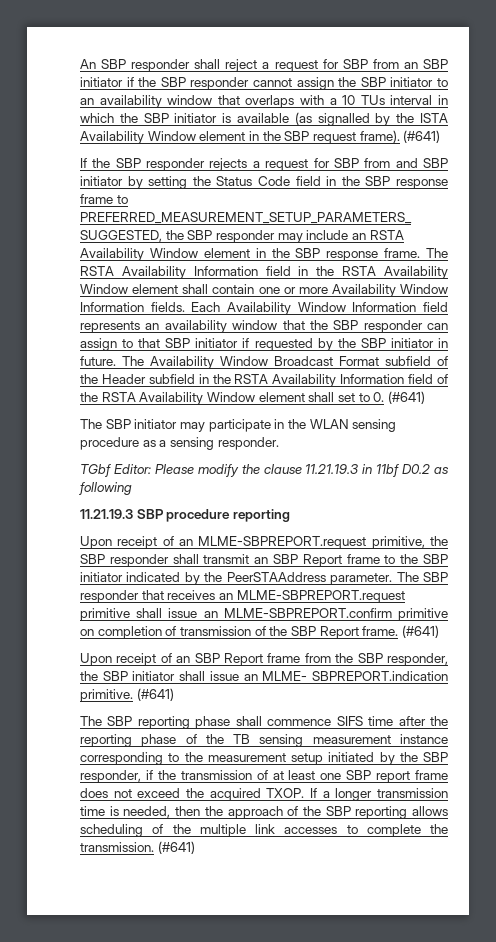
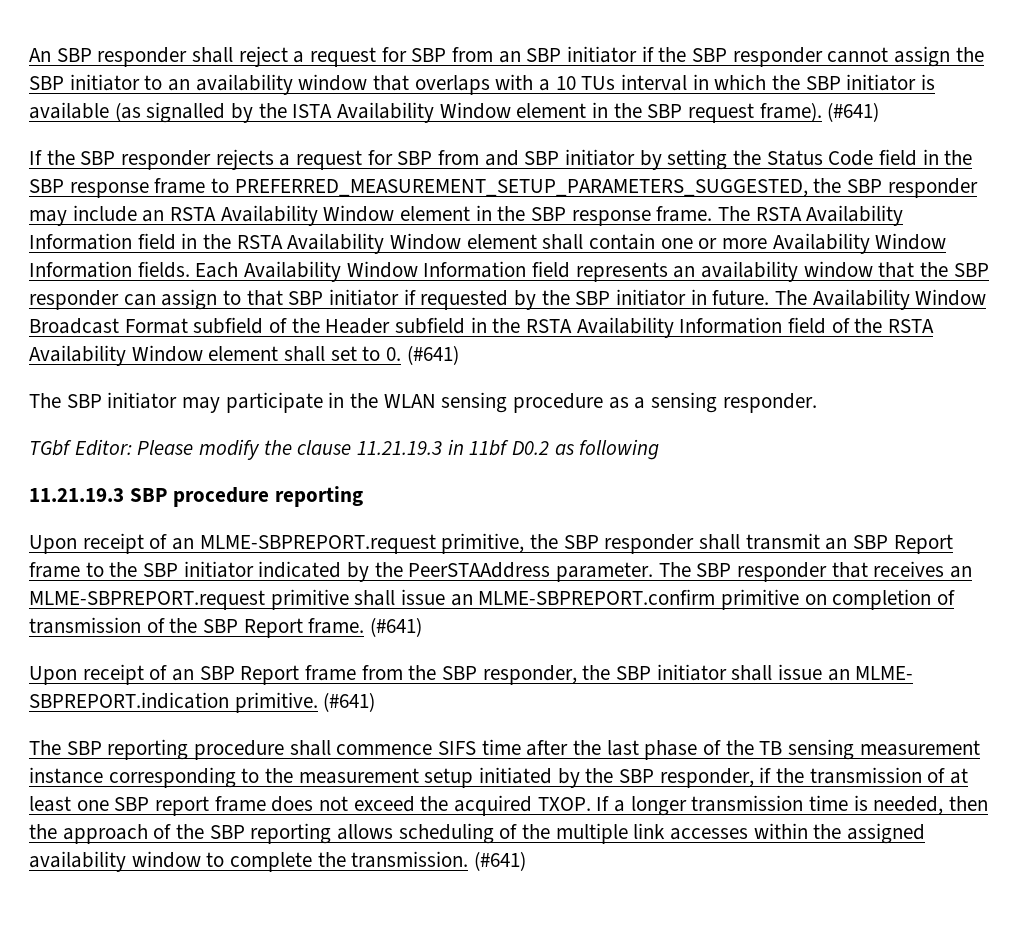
- The SBP reporting phase shall commence SIFS time after the reporting phase of the TB sensing measurement instance corresponding to the measurement setup initiated by the SBP responder, if the transmission of at least one SBP report frame does not exceed the acquired TXOP.
+ The SBP reporting procedure shall commence SIFS time after the last phase of the TB sensing measurement instance corresponding to the measurement setup initiated by the SBP responder, if the transmission of at least one SBP report frame does not exceed the acquired TXOP.
- If a longer transmission time is needed, then the approach of the SBP reporting allows scheduling of the multiple link accesses to complete the transmission.
+ If a longer transmission time is needed, then the approach of the SBP reporting allows scheduling of the multiple link accesses within the assigned availability window to complete the transmission.

